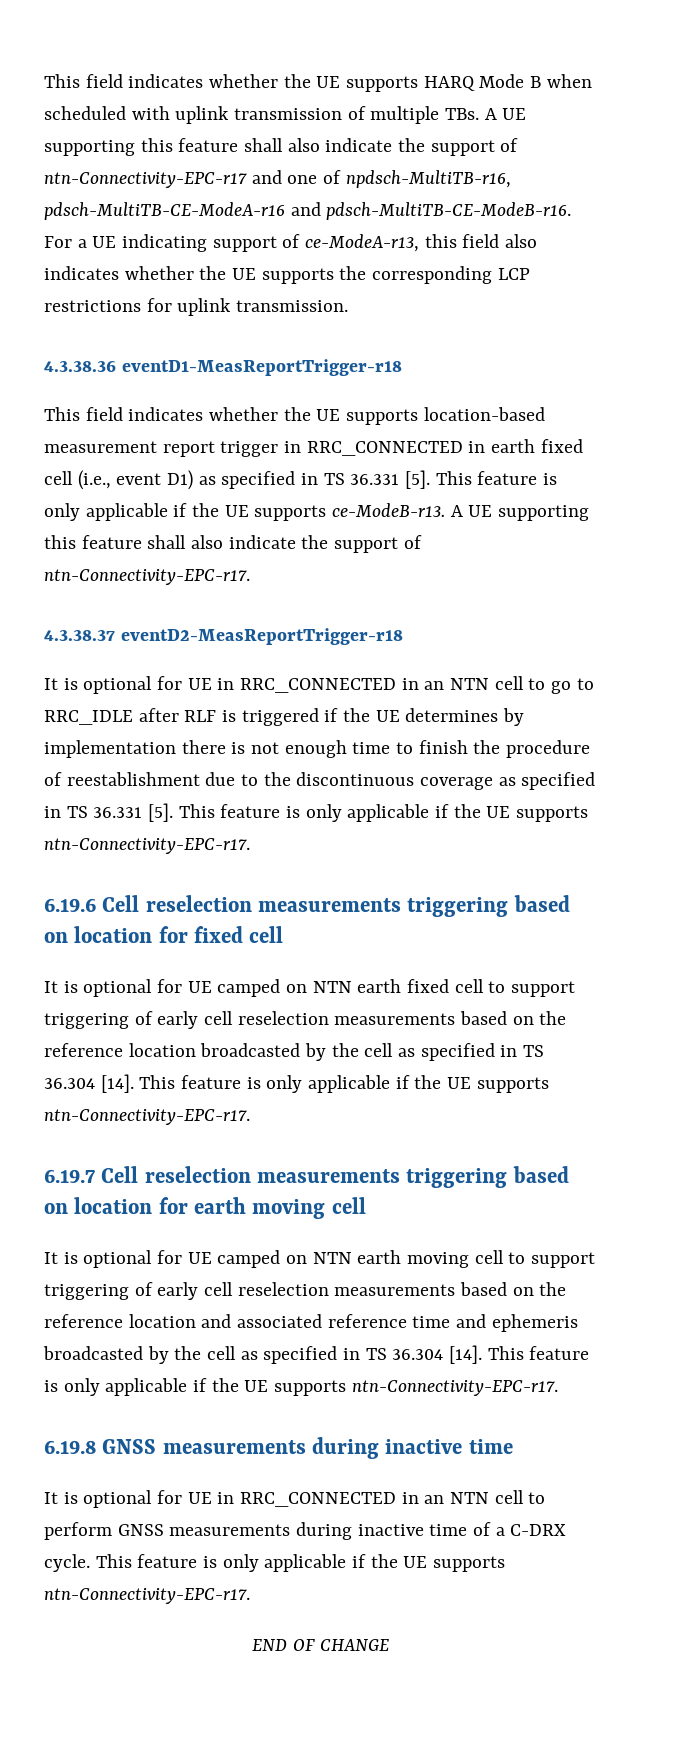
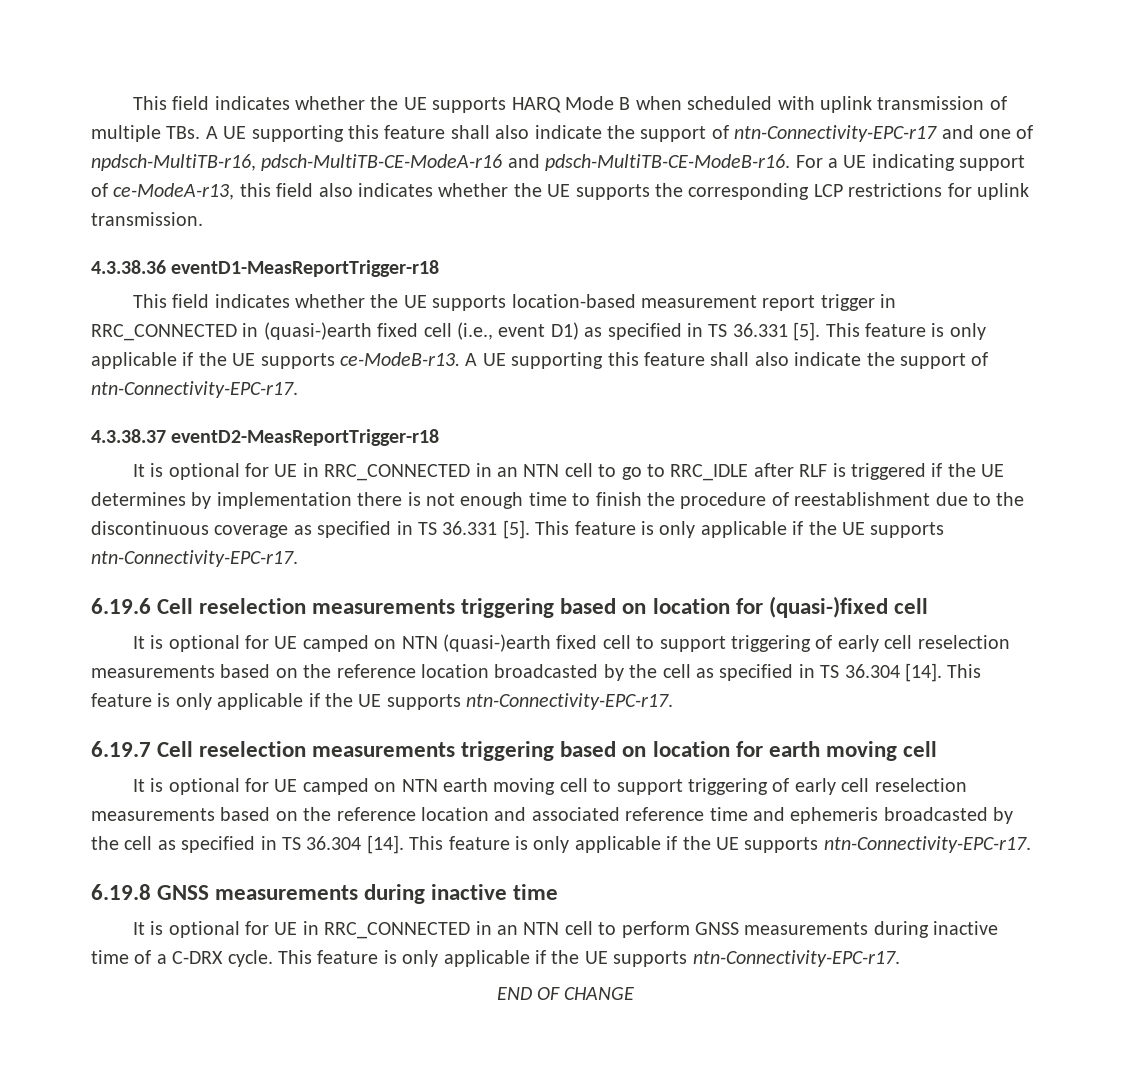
- This field indicates whether the UE supports location-based measurement report trigger in RRC_CONNECTED in earth fixed cell (i.e., event D1) as specified in TS 36.331 [5].
+ This field indicates whether the UE supports location-based measurement report trigger in RRC_CONNECTED in (quasi-)earth fixed cell (i.e., event D1) as specified in TS 36.331 [5].
- 6.19.6 Cell reselection measurements triggering based on location for fixed cell
- It is optional for UE camped on NTN earth fixed cell to support triggering of early cell reselection measurements based on the reference location broadcasted by the cell as specified in TS 36.304 [14].
+ 6.19.6 Cell reselection measurements triggering based on location for (quasi-)fixed cell
+ It is optional for UE camped on NTN (quasi-)earth fixed cell to support triggering of early cell reselection measurements based on the reference location broadcasted by the cell as specified in TS 36.304 [14].

